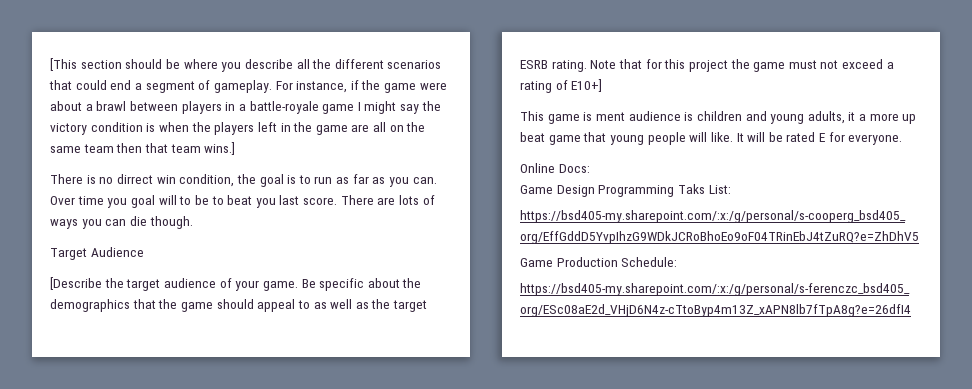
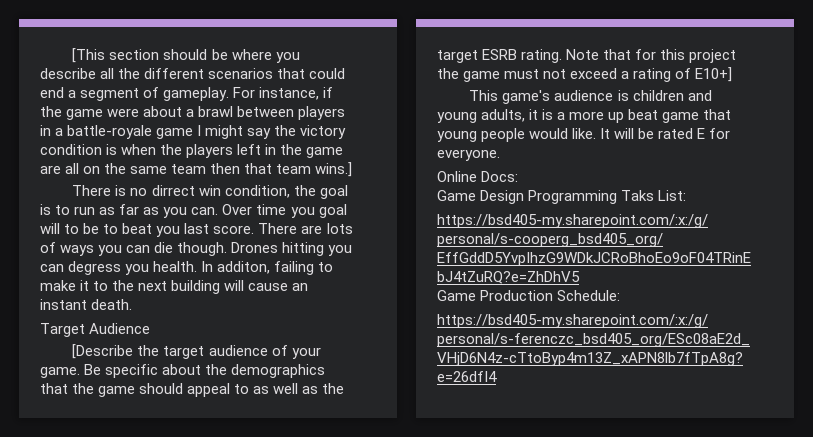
+ Drones hitting you can degress you health. In additon, failing to make it to the next building will cause an instant death.
- This game is ment audience is children and young adults, it a more up beat game that young people will like.
+ This game's audience is children and young adults, it is a more up beat game that young people would like.

